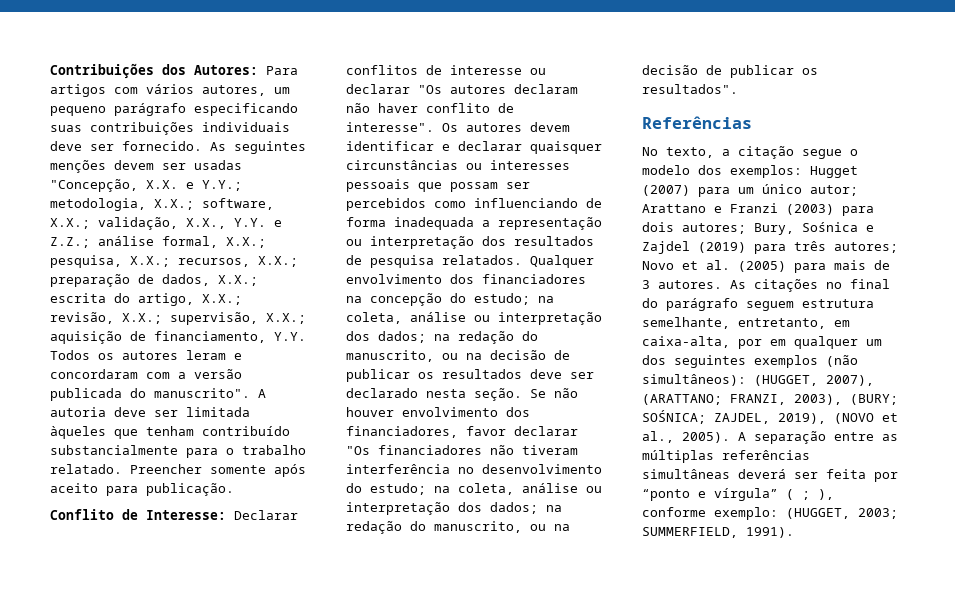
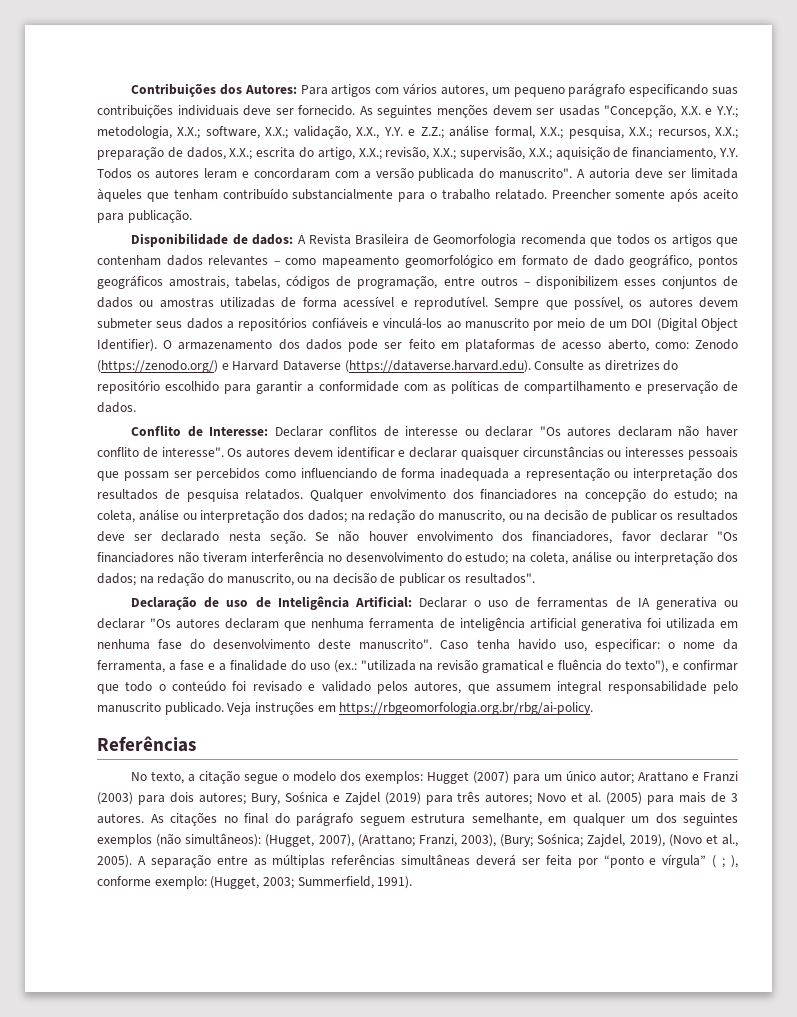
+ Disponibilidade de dados: A Revista Brasileira de Geomorfologia recomenda que todos os artigos que contenham dados relevantes – como mapeamento geomorfológico em formato de dado geográfico, pontos geográficos amostrais, tabelas, códigos de programação, entre outros – disponibilizem esses conjuntos de dados ou amostras utilizadas de forma acessível e reprodutível. Sempre que possível, os autores devem submeter seus dados a repositórios confiáveis e vinculá-los ao manuscrito por meio de um DOI (Digital Object Identifier). O armazenamento dos dados pode ser feito em plataformas de acesso aberto, como: Zenodo (https://zenodo.org/) e Harvard Dataverse (https://dataverse.harvard.edu). Consulte as diretrizes do repositório escolhido para garantir a conformidade com as políticas de compartilhamento e preservação de dados.
+ Declaração de uso de Inteligência Artificial: Declarar o uso de ferramentas de IA generativa ou declarar "Os autores declaram que nenhuma ferramenta de inteligência artificial generativa foi utilizada em nenhuma fase do desenvolvimento deste manuscrito". Caso tenha havido uso, especificar: o nome da ferramenta, a fase e a finalidade do uso (ex.: "utilizada na revisão gramatical e fluência do texto"), e confirmar que todo o conteúdo foi revisado e validado pelos autores, que assumem integral responsabilidade pelo manuscrito publicado. Veja instruções em https://rbgeomorfologia.org.br/rbg/ai-policy.
- As citações no final do parágrafo seguem estrutura semelhante, entretanto, em caixa-alta, por em qualquer um dos seguintes exemplos (não simultâneos): (HUGGET, 2007), (ARATTANO; FRANZI, 2003), (BURY; SOŚNICA; ZAJDEL, 2019), (NOVO et al., 2005).
+ As citações no final do parágrafo seguem estrutura semelhante, em qualquer um dos seguintes exemplos (não simultâneos): (Hugget, 2007), (Arattano; Franzi, 2003), (Bury; Sośnica; Zajdel, 2019), (Novo et al., 2005).
- A separação entre as múltiplas referências simultâneas deverá ser feita por “ponto e vírgula” ( ; ), conforme exemplo: (HUGGET, 2003; SUMMERFIELD, 1991).
+ A separação entre as múltiplas referências simultâneas deverá ser feita por “ponto e vírgula” ( ; ), conforme exemplo: (Hugget, 2003; Summerfield, 1991).

